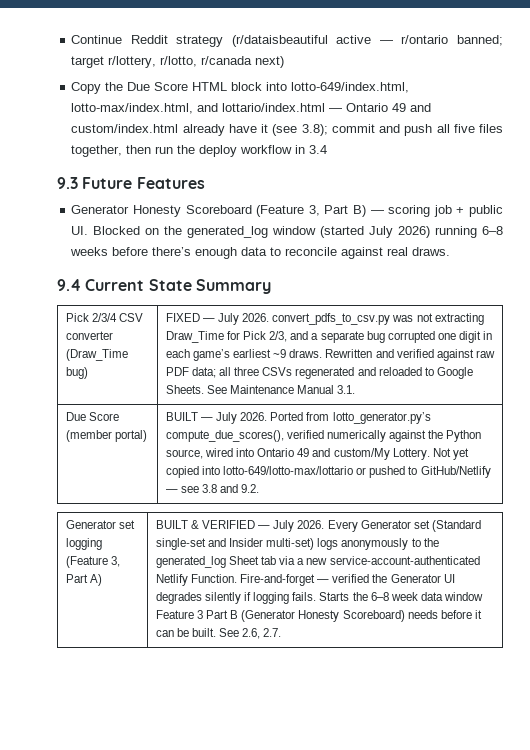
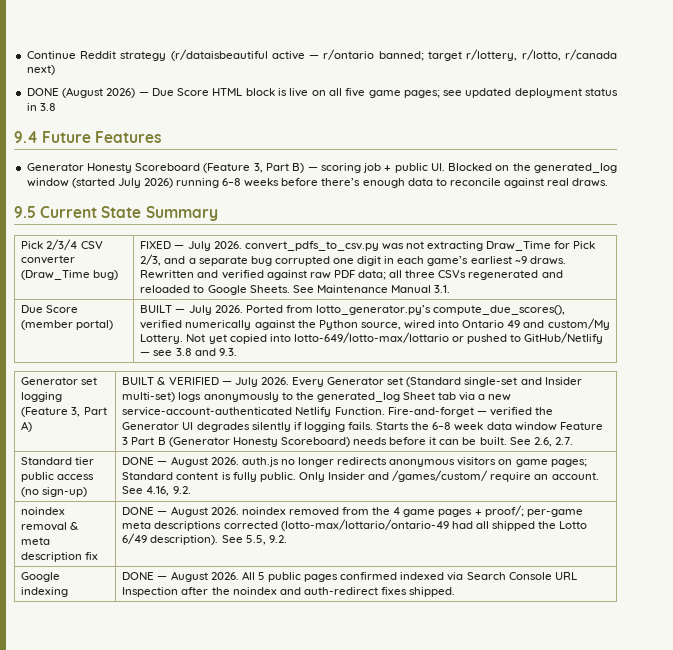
- Copy the Due Score HTML block into lotto-649/index.html, lotto-max/index.html, and lottario/index.html — Ontario 49 and custom/index.html already have it (see 3.8); commit and push all five files together, then run the deploy workflow in 3.4
- 9.3 Future Features
+ DONE (August 2026) — Due Score HTML block is live on all five game pages; see updated deployment status in 3.8
+ 9.4 Future Features
- 9.4 Current State Summary
+ 9.5 Current State Summary
- Due Score (member portal) | BUILT — July 2026. Ported from lotto_generator.py’s compute_due_scores(), verified numerically against the Python source, wired into Ontario 49 and custom/My Lottery. Not yet copied into lotto-649/lotto-max/lottario or pushed to GitHub/Netlify — see 3.8 and 9.2.
+ Due Score (member portal) | BUILT — July 2026. Ported from lotto_generator.py’s compute_due_scores(), verified numerically against the Python source, wired into Ontario 49 and custom/My Lottery. Not yet copied into lotto-649/lotto-max/lottario or pushed to GitHub/Netlify — see 3.8 and 9.3.
+ Standard tier public access (no sign-up) | DONE — August 2026. auth.js no longer redirects anonymous visitors on game pages; Standard content is fully public. Only Insider and /games/custom/ require an account. See 4.16, 9.2.
+ noindex removal & meta description fix | DONE — August 2026. noindex removed from the 4 game pages + proof/; per-game meta descriptions corrected (lotto-max/lottario/ontario-49 had all shipped the Lotto 6/49 description). See 5.5, 9.2.
+ Google indexing | DONE — August 2026. All 5 public pages confirmed indexed via Search Console URL Inspection after the noindex and auth-redirect fixes shipped.

